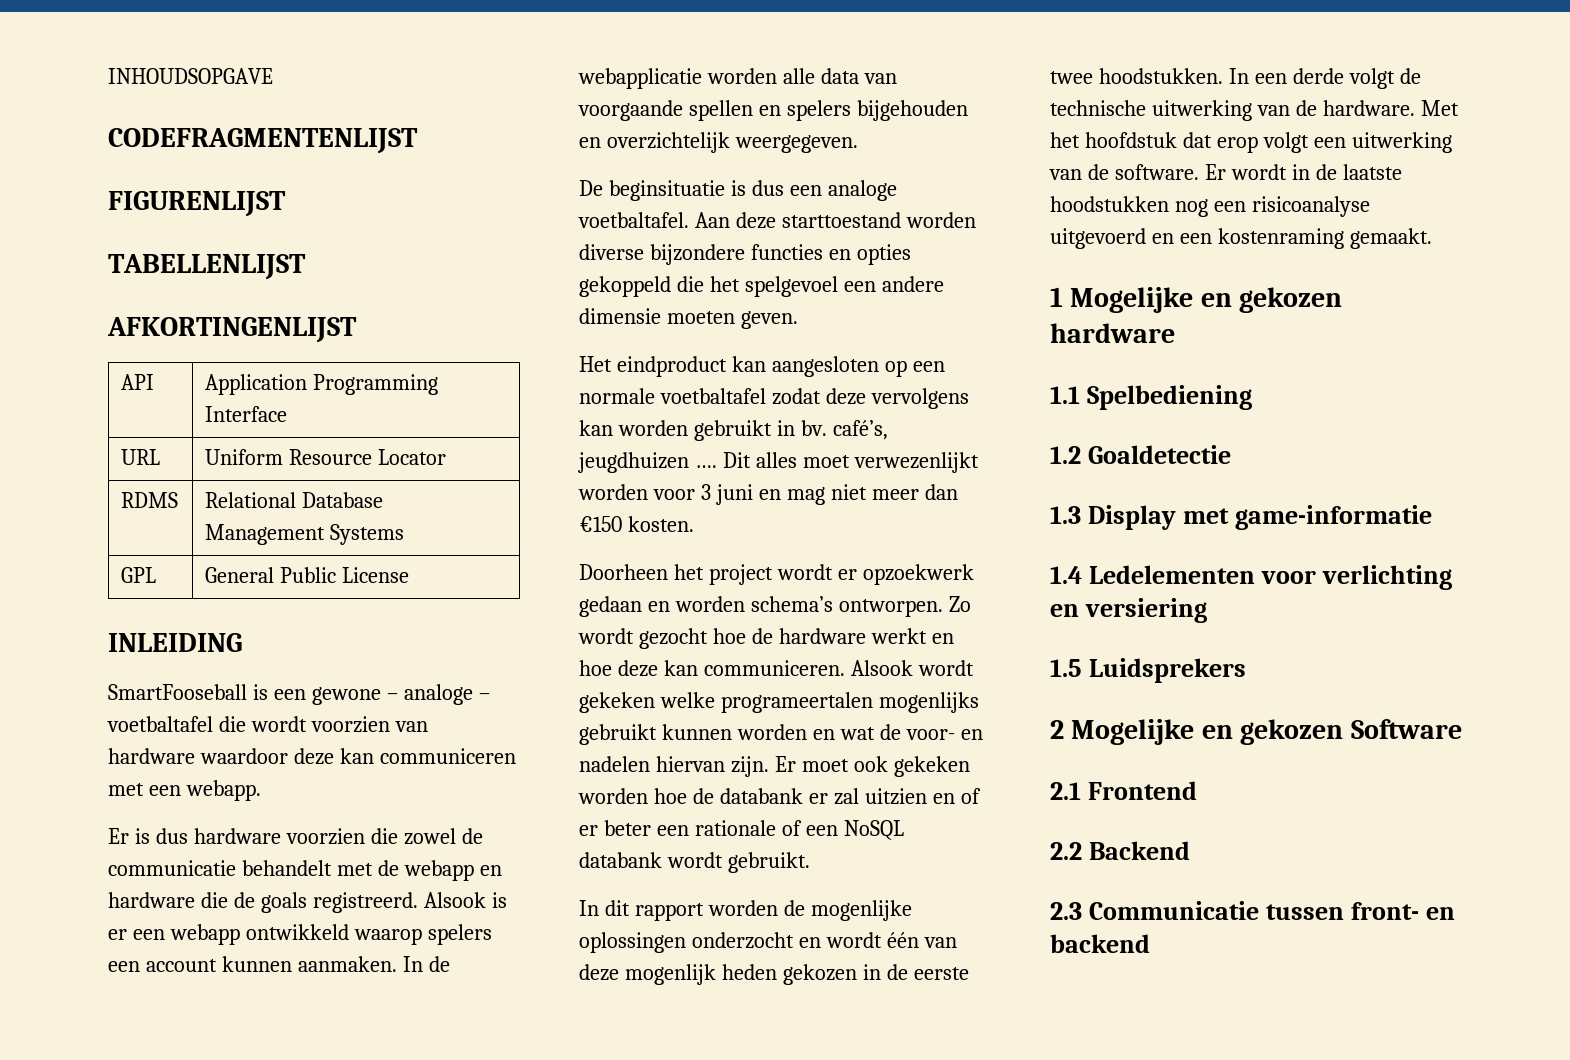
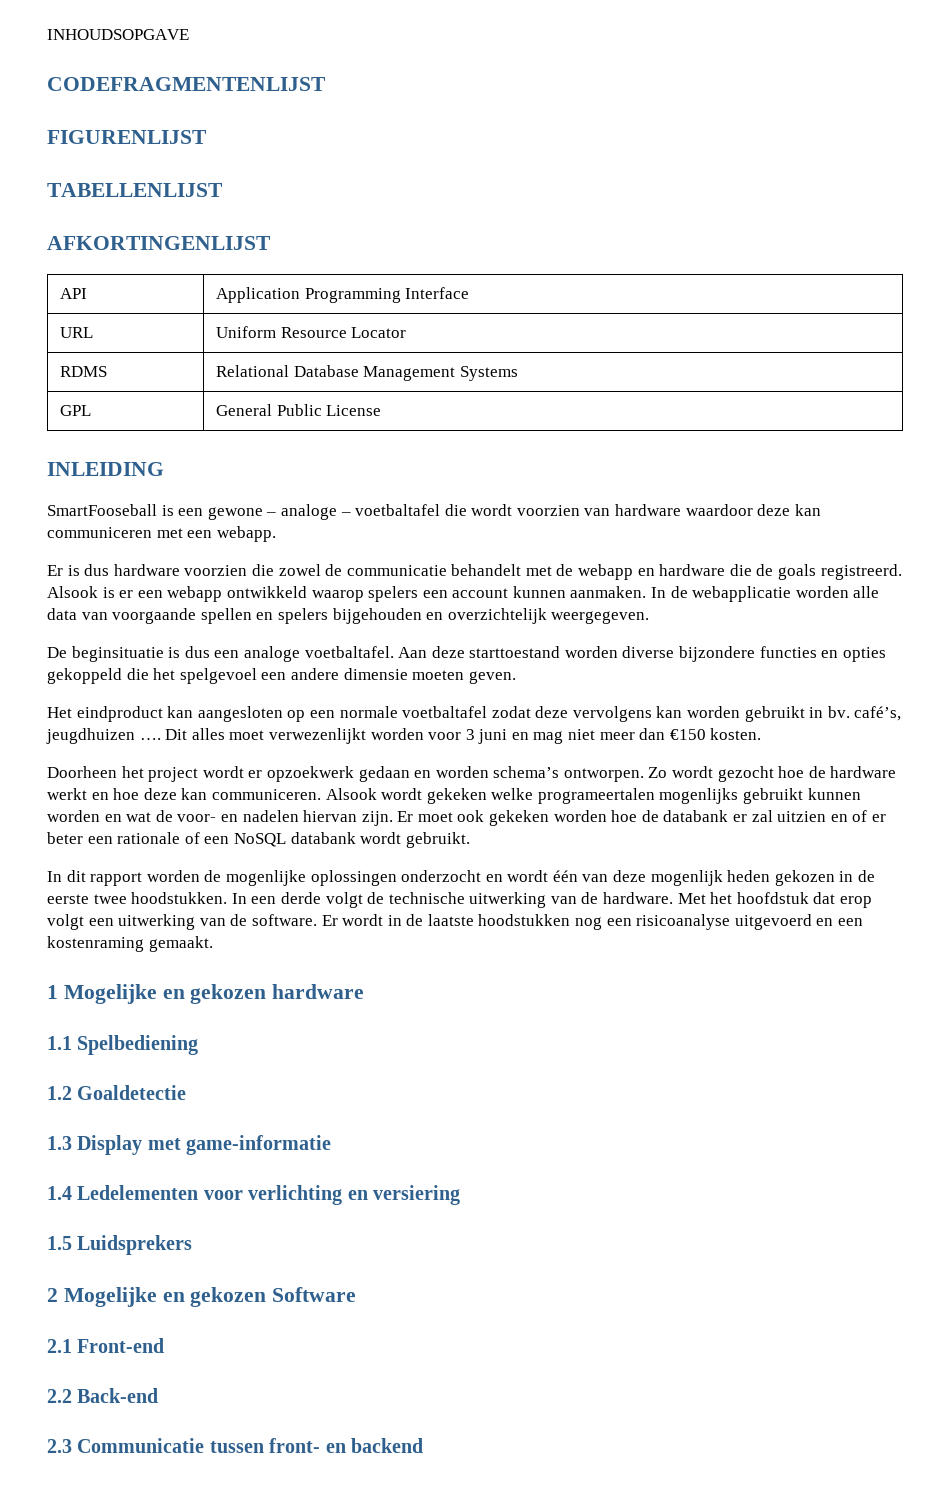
- 2.1 Frontend
+ 2.1 Front-end
- 2.2 Backend
+ 2.2 Back-end

